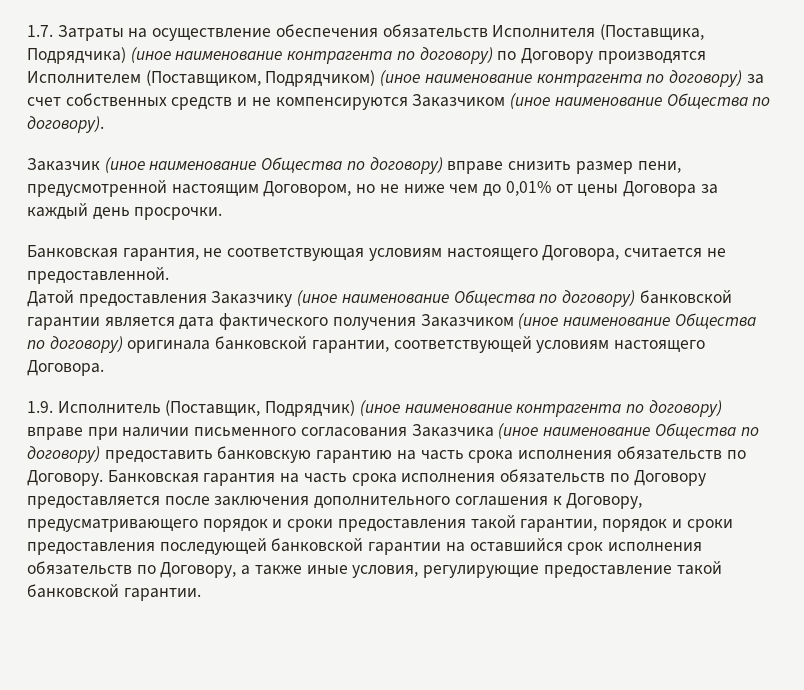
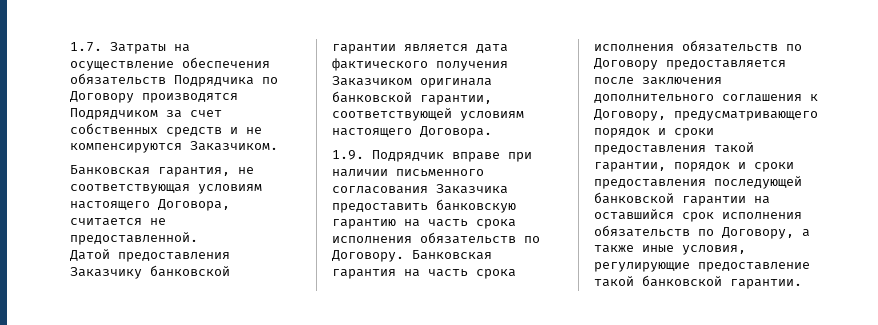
- 1.7. Затраты на осуществление обеспечения обязательств Исполнителя (Поставщика, Подрядчика) (иное наименование контрагента по договору) по Договору производятся Исполнителем (Поставщиком, Подрядчиком) (иное наименование контрагента по договору) за счет собственных средств и не компенсируются Заказчиком (иное наименование Общества по договору).
- Заказчик (иное наименование Общества по договору) вправе снизить размер пени, предусмотренной настоящим Договором, но не ниже чем до 0,01% от цены Договора за каждый день просрочки.
+ 1.7. Затраты на осуществление обеспечения обязательств Подрядчика по Договору производятся Подрядчиком за счет собственных средств и не компенсируются Заказчиком.
- Датой предоставления Заказчику (иное наименование Общества по договору) банковской гарантии является дата фактического получения Заказчиком (иное наименование Общества по договору) оригинала банковской гарантии, соответствующей условиям настоящего Договора.
+ Датой предоставления Заказчику банковской гарантии является дата фактического получения Заказчиком оригинала банковской гарантии, соответствующей условиям настоящего Договора.
- 1.9. Исполнитель (Поставщик, Подрядчик) (иное наименование контрагента по договору) вправе при наличии письменного согласования Заказчика (иное наименование Общества по договору) предоставить банковскую гарантию на часть срока исполнения обязательств по Договору.
+ 1.9. Подрядчик вправе при наличии письменного согласования Заказчика предоставить банковскую гарантию на часть срока исполнения обязательств по Договору.

